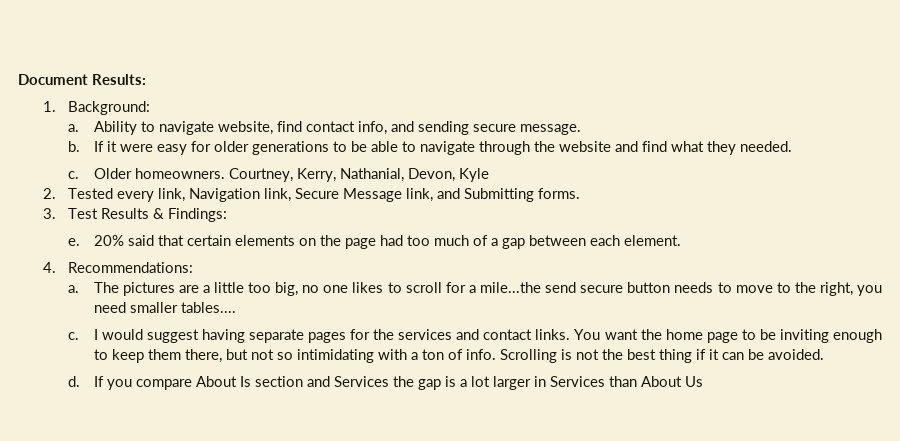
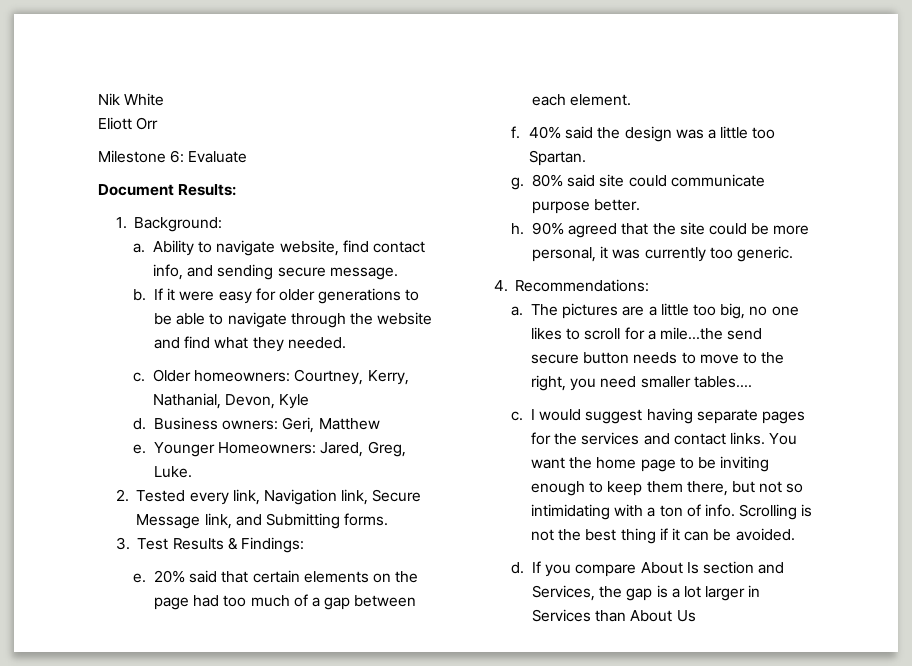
+ Nik White
+ Eliott Orr
+ Milestone 6: Evaluate
- Older homeowners. Courtney, Kerry, Nathanial, Devon, Kyle
+ Older homeowners: Courtney, Kerry, Nathanial, Devon, Kyle
+ d. Business owners: Geri, Matthew
+ e. Younger Homeowners: Jared, Greg, Luke.
+ f. 40% said the design was a little too Spartan.
+ g. 80% said site could communicate purpose better.
+ h. 90% agreed that the site could be more personal, it was currently too generic.
- If you compare About Is section and Services the gap is a lot larger in Services than About Us
+ If you compare About Is section and Services, the gap is a lot larger in Services than About Us

